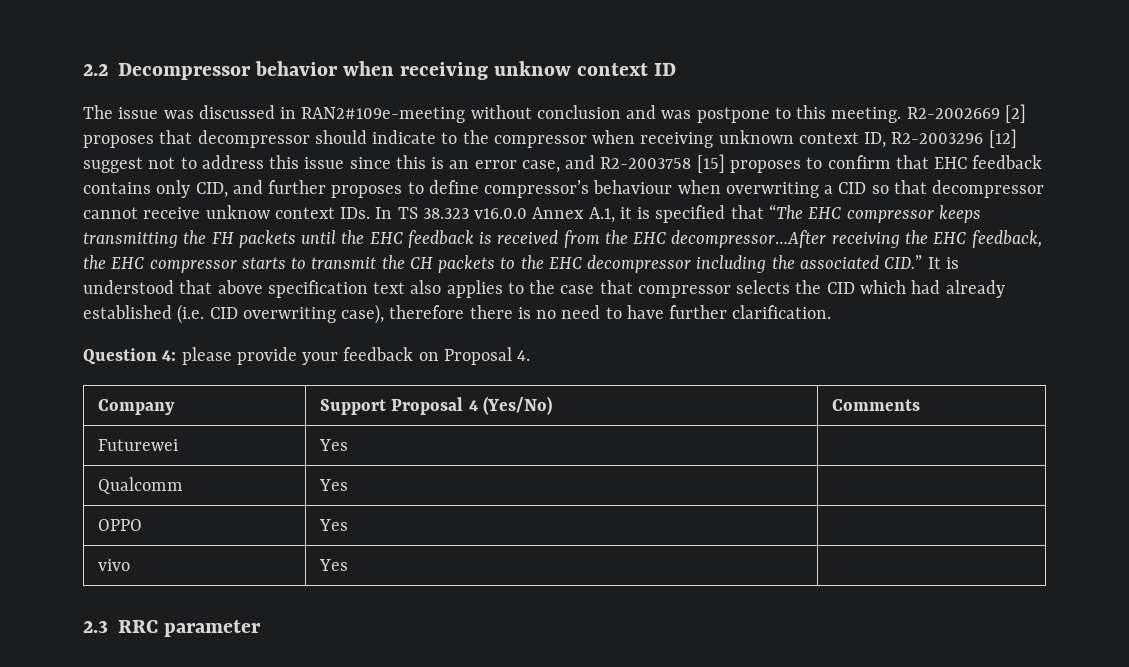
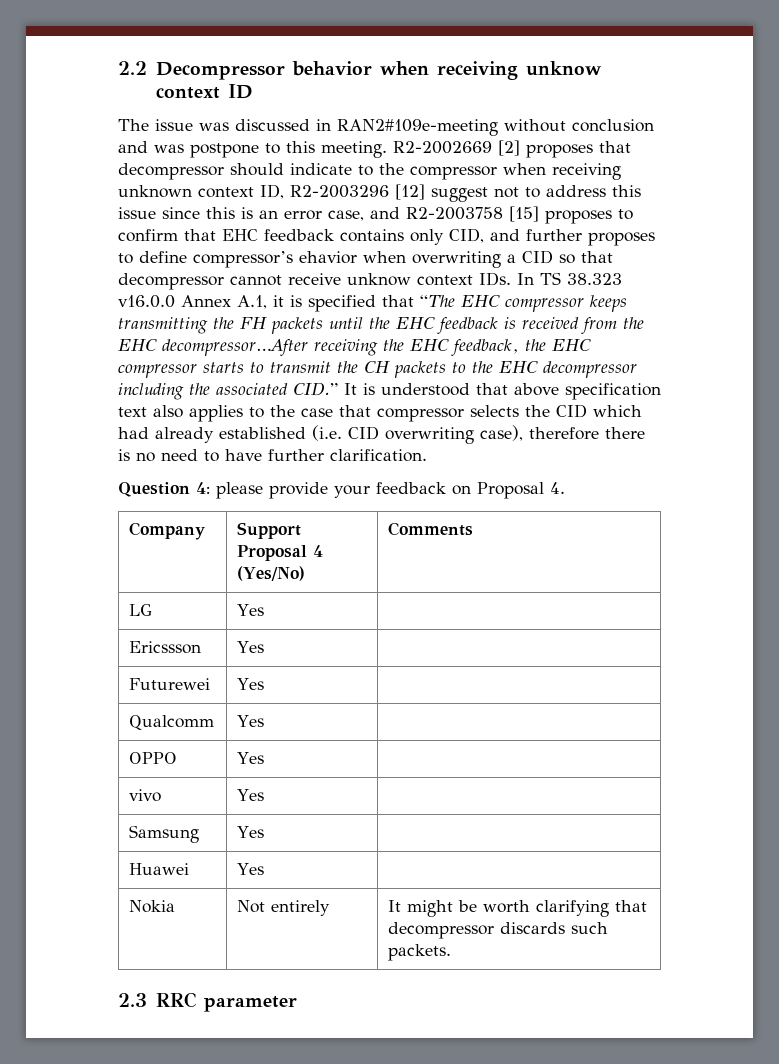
- R2-2002669 [2] proposes that decompressor should indicate to the compressor when receiving unknown context ID, R2-2003296 [12] suggest not to address this issue since this is an error case, and R2-2003758 [15] proposes to confirm that EHC feedback contains only CID, and further proposes to define compressor’s behaviour when overwriting a CID so that decompressor cannot receive unknow context IDs. In TS 38.323 v16.0.0 Annex A.1, it is specified that “The EHC compressor keeps transmitting the FH packets until the EHC feedback is received from the EHC decompressor…After receiving the EHC feedback, the EHC compressor starts to transmit the CH packets to the EHC decompressor including the associated CID.” It is understood that above specification text also applies to the case that compressor selects the CID which had already established (i.e. CID overwriting case), therefore there is no need to have further clarification.
+ R2-2002669 [2] proposes that decompressor should indicate to the compressor when receiving unknown context ID, R2-2003296 [12] suggest not to address this issue since this is an error case, and R2-2003758 [15] proposes to confirm that EHC feedback contains only CID, and further proposes to define compressor’s ehavior when overwriting a CID so that decompressor cannot receive unknow context IDs. In TS 38.323 v16.0.0 Annex A.1, it is specified that “The EHC compressor keeps transmitting the FH packets until the EHC feedback is received from the EHC decompressor…After receiving the EHC feedback, the EHC compressor starts to transmit the CH packets to the EHC decompressor including the associated CID.” It is understood that above specification text also applies to the case that compressor selects the CID which had already established (i.e. CID overwriting case), therefore there is no need to have further clarification.
+ LG | Yes |
+ Ericssson | Yes |
+ Samsung | Yes |
+ Huawei | Yes |
+ Nokia | Not entirely | It might be worth clarifying that decompressor discards such packets.

